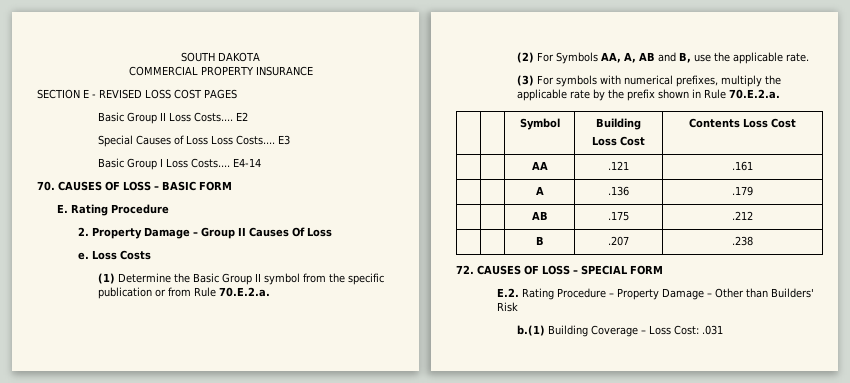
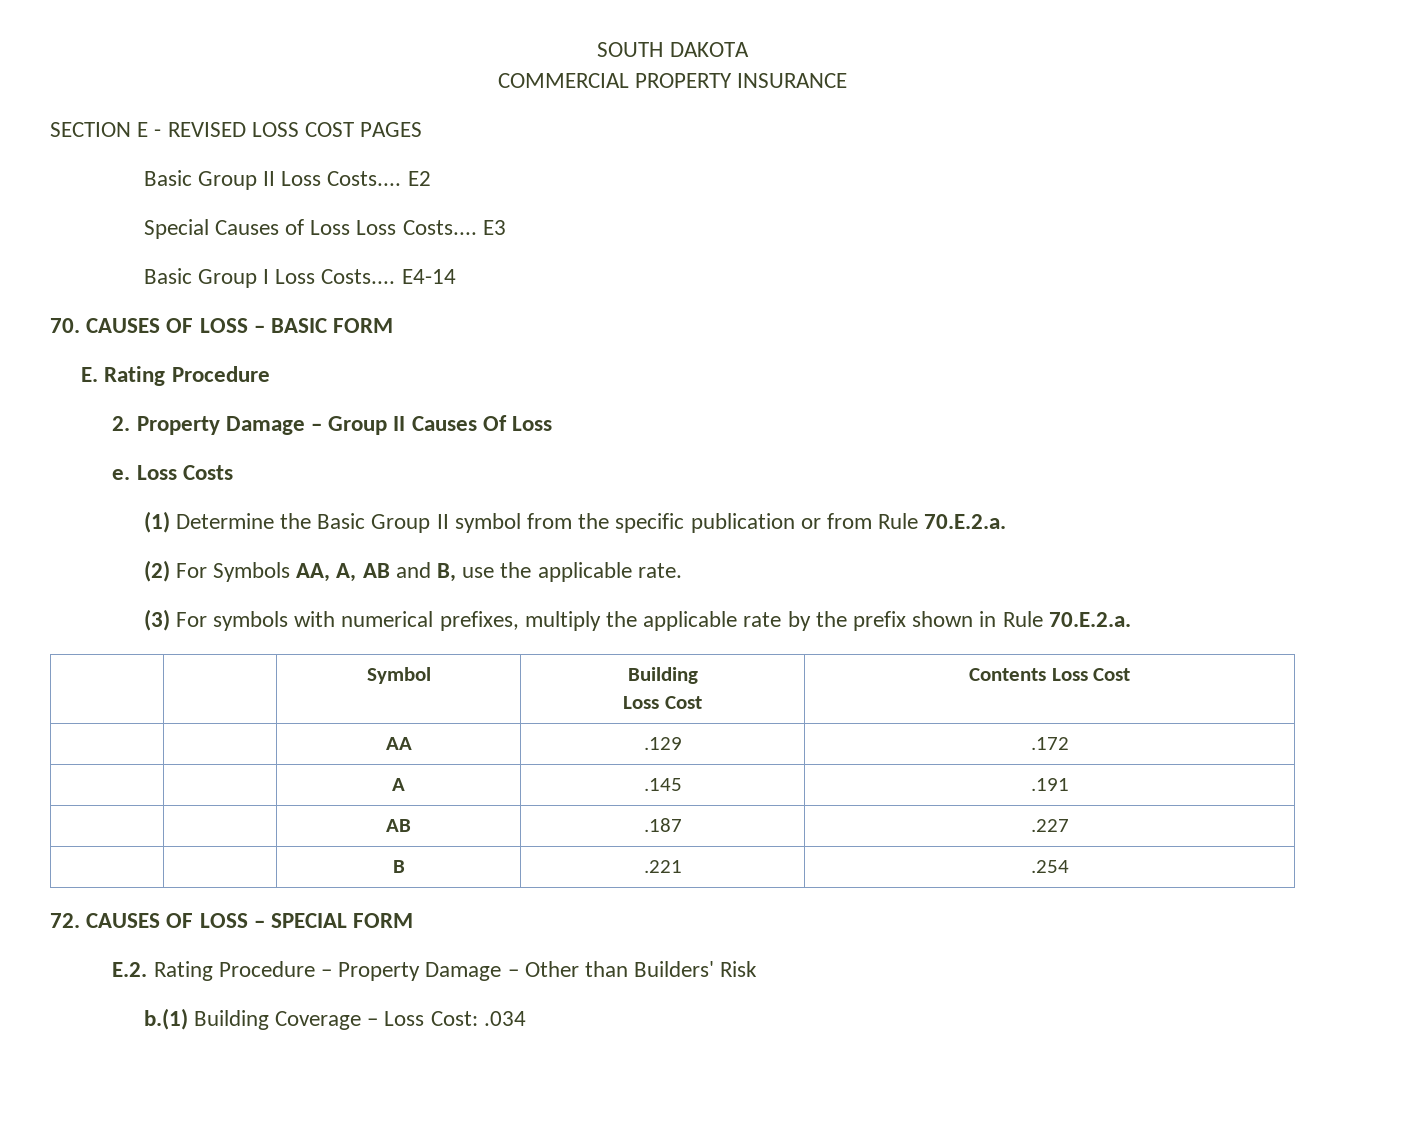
- | | AA | .121 | .161
+ | | AA | .129 | .172
- | | A | .136 | .179
+ | | A | .145 | .191
- | | AB | .175 | .212
+ | | AB | .187 | .227
- | | B | .207 | .238
+ | | B | .221 | .254
- b.(1) Building Coverage – Loss Cost: .031
+ b.(1) Building Coverage – Loss Cost: .034

